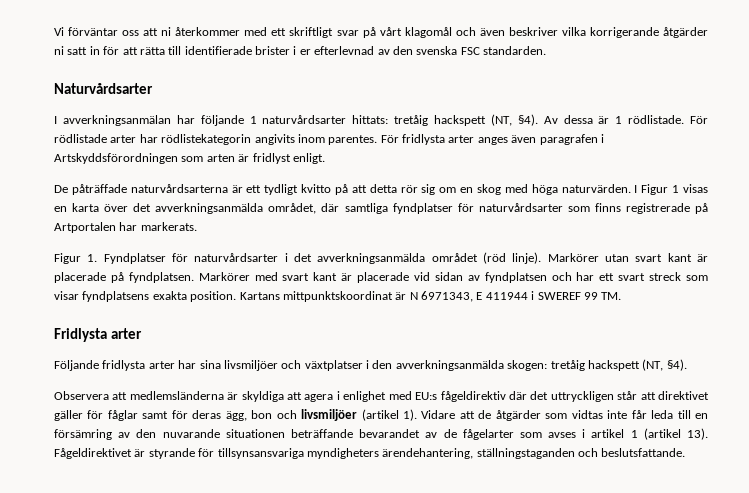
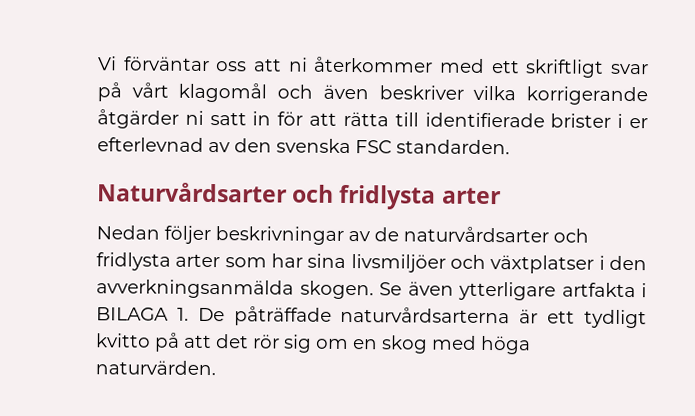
- Naturvårdsarter
- I avverkningsanmälan har följande 1 naturvårdsarter hittats: tretåig hackspett (NT, §4). Av dessa är 1 rödlistade. För rödlistade arter har rödlistekategorin angivits inom parentes. För fridlysta arter anges även paragrafen i Artskyddsförordningen som arten är fridlyst enligt.
- De påträffade naturvårdsarterna är ett tydligt kvitto på att detta rör sig om en skog med höga naturvärden. I Figur 1 visas en karta över det avverkningsanmälda området, där samtliga fyndplatser för naturvårdsarter som finns registrerade på Artportalen har markerats.
- Figur 1. Fyndplatser för naturvårdsarter i det avverkningsanmälda området (röd linje). Markörer utan svart kant är placerade på fyndplatsen. Markörer med svart kant är placerade vid sidan av fyndplatsen och har ett svart streck som visar fyndplatsens exakta position. Kartans mittpunktskoordinat är N 6971343, E 411944 i SWEREF 99 TM.
- Fridlysta arter
- Följande fridlysta arter har sina livsmiljöer och växtplatser i den avverkningsanmälda skogen: tretåig hackspett (NT, §4).
- Observera att medlemsländerna är skyldiga att agera i enlighet med EU:s fågeldirektiv där det uttryckligen står att direktivet gäller för fåglar samt för deras ägg, bon och livsmiljöer (artikel 1). Vidare att de åtgärder som vidtas inte får leda till en försämring av den nuvarande situationen beträffande bevarandet av de fågelarter som avses i artikel 1 (artikel 13). Fågeldirektivet är styrande för tillsynsansvariga myndigheters ärendehantering, ställningstaganden och beslutsfattande.
+ Naturvårdsarter och fridlysta arter
+ Nedan följer beskrivningar av de naturvårdsarter och fridlysta arter som har sina livsmiljöer och växtplatser i den avverkningsanmälda skogen. Se även ytterligare artfakta i BILAGA 1. De påträffade naturvårdsarterna är ett tydligt kvitto på att det rör sig om en skog med höga naturvärden.

